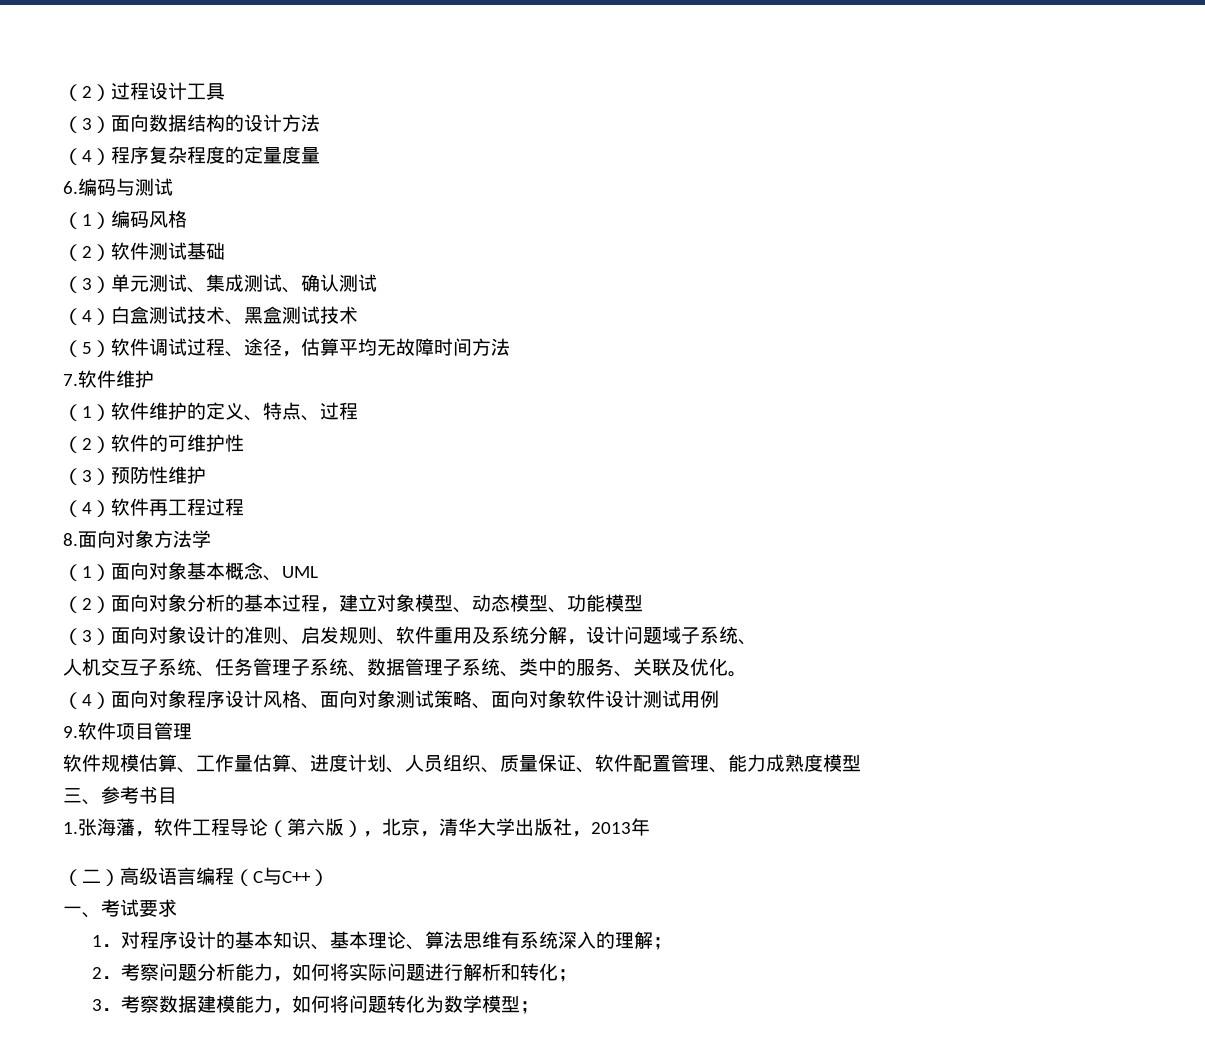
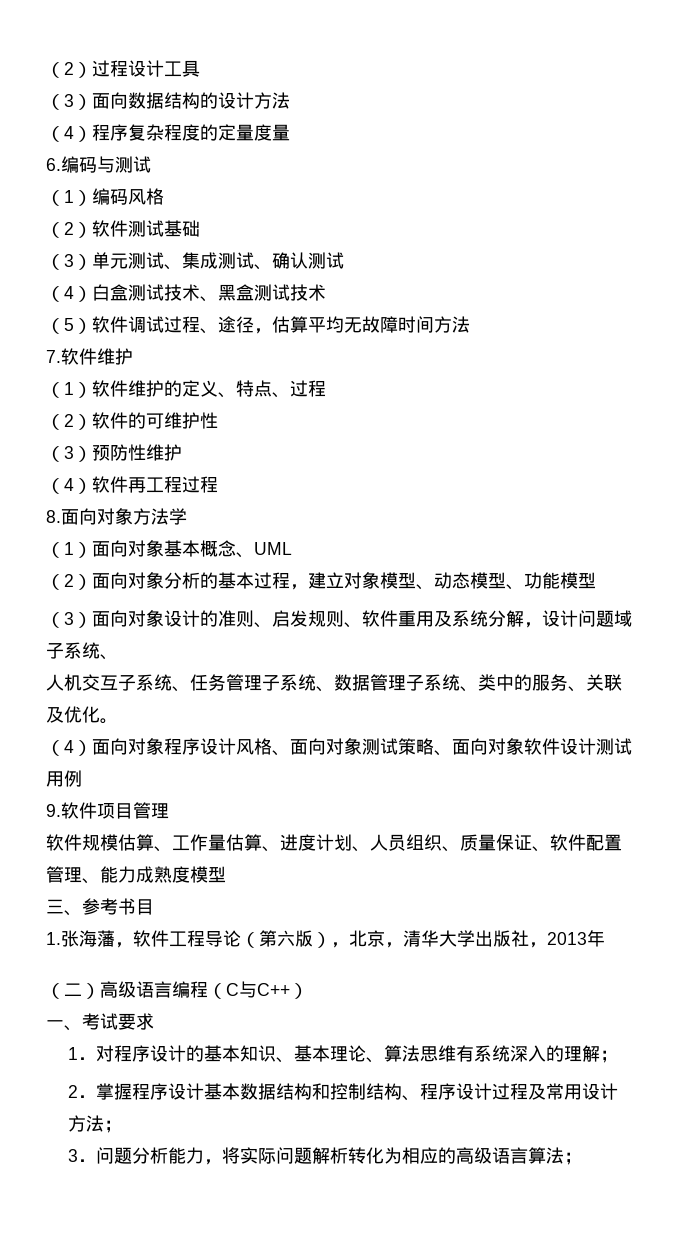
- 2．考察问题分析能力，如何将实际问题进行解析和转化；
- 3．考察数据建模能力，如何将问题转化为数学模型；
+ 2．掌握程序设计基本数据结构和控制结构、程序设计过程及常用设计方法；
+ 3．问题分析能力，将实际问题解析转化为相应的高级语言算法；

